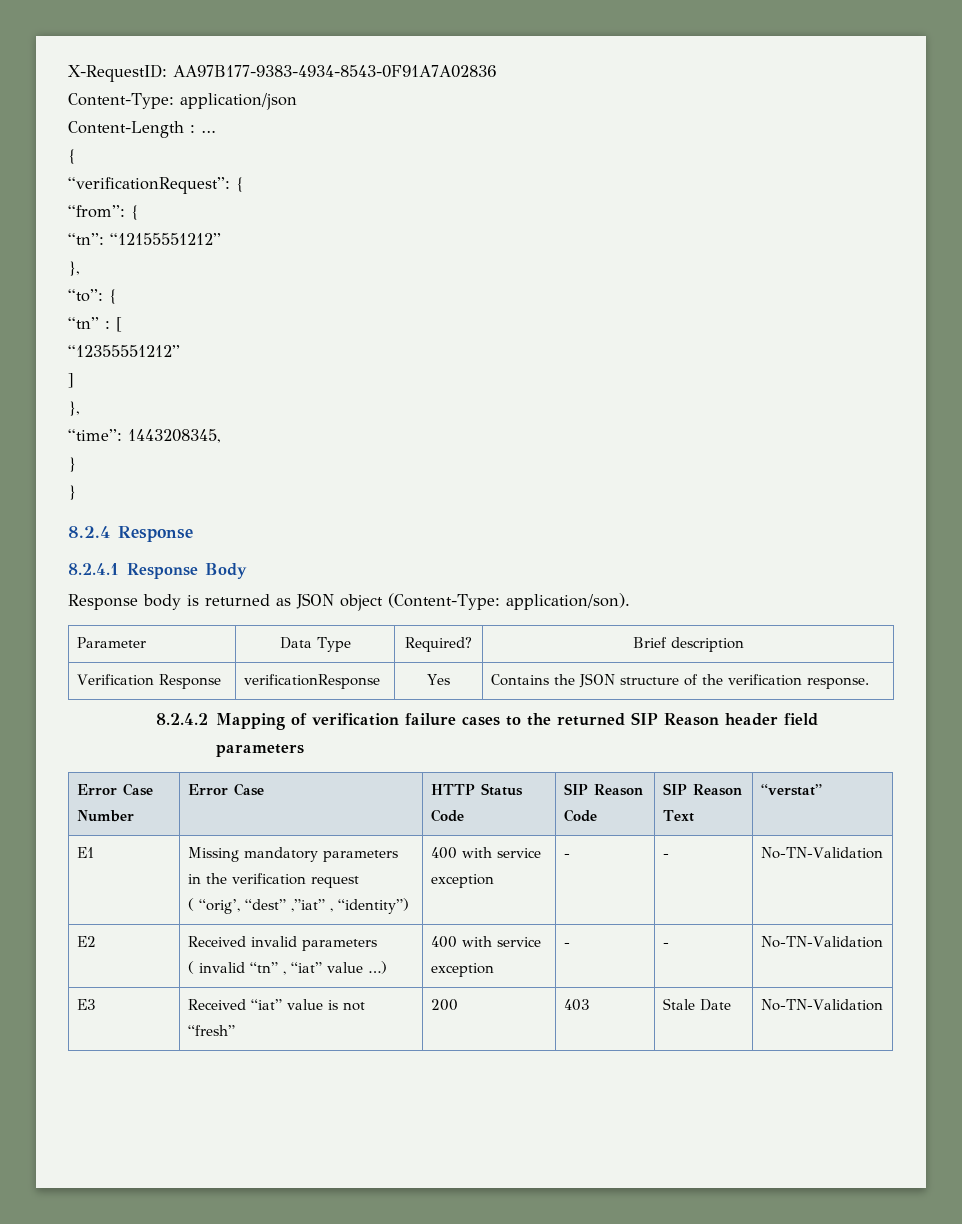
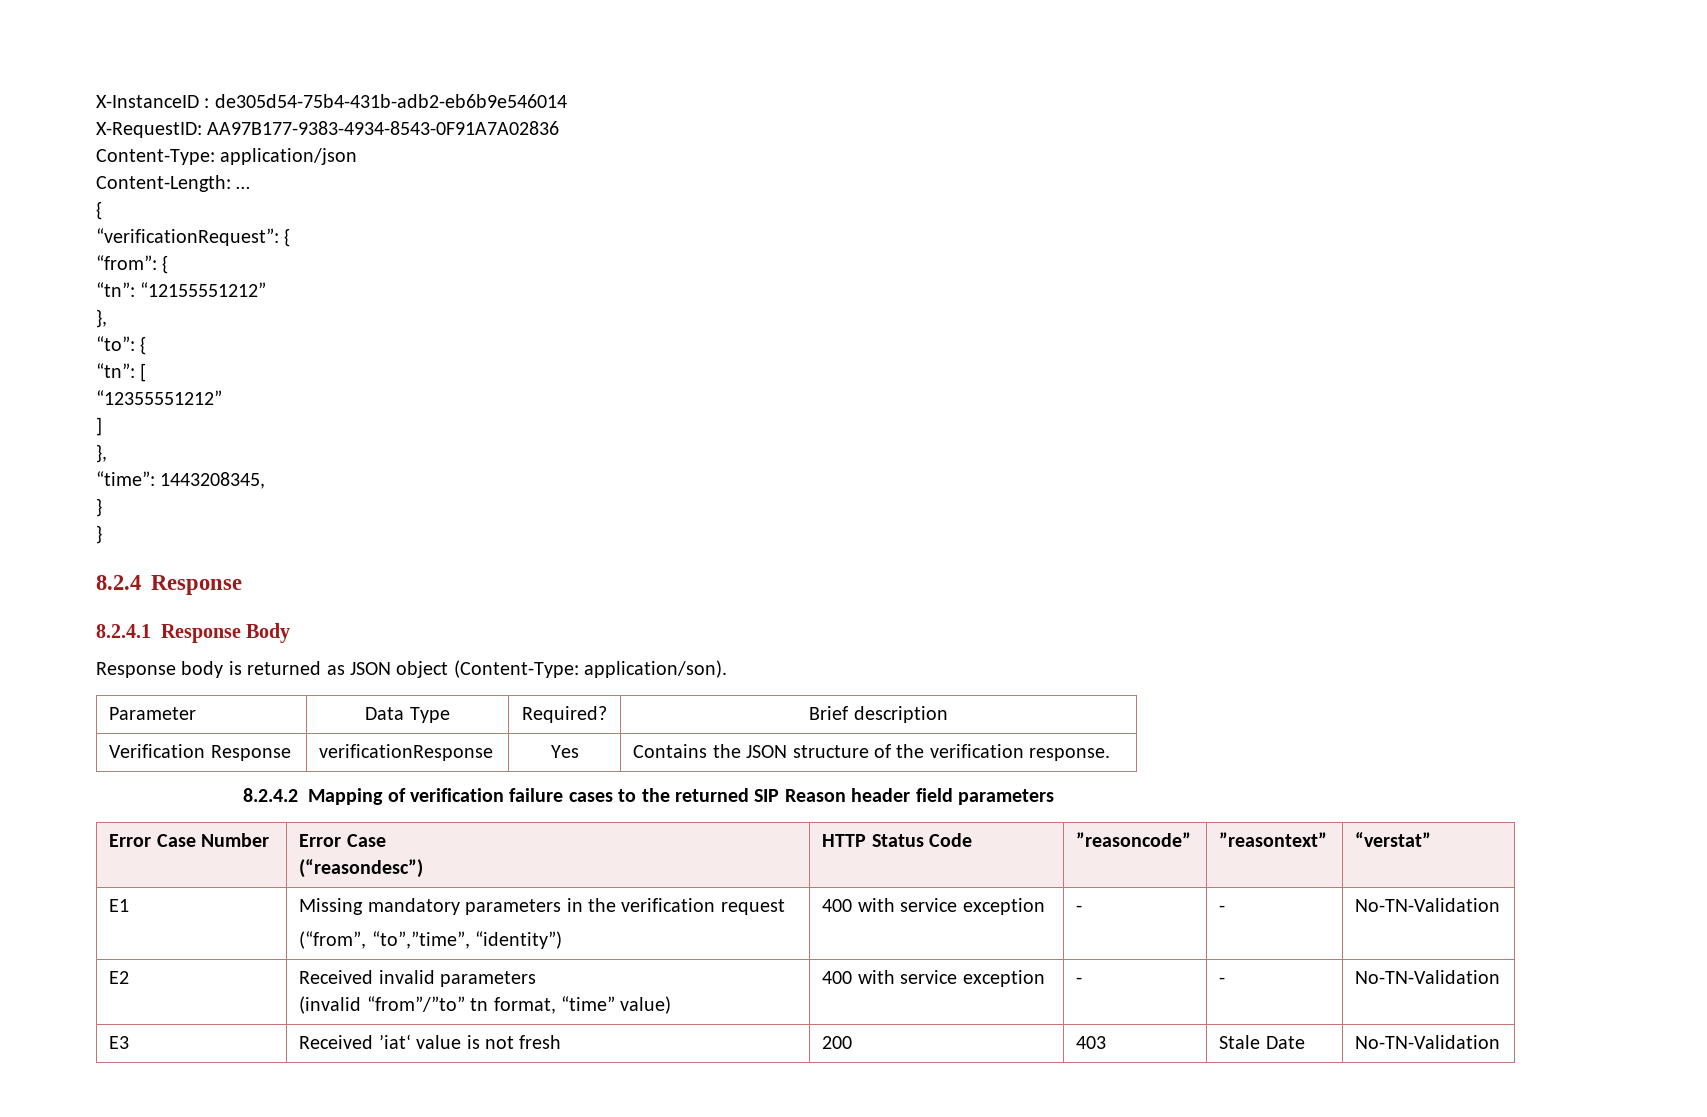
+ X-InstanceID : de305d54-75b4-431b-adb2-eb6b9e546014
- Content-Length : …
+ Content-Length: …
- “tn” : [
+ “tn”: [
- Error Case Number | Error Case | HTTP Status Code | SIP Reason Code | SIP Reason Text | “verstat”
+ Error Case Number | Error Case
+ (“reasondesc”) | HTTP Status Code | ”reasoncode” | ”reasontext” | “verstat”
  E1 | Missing mandatory parameters in the verification request
- ( “orig’, “dest” ,”iat” , “identity”) | 400 with service exception | - | - | No-TN-Validation
+ (“from”, “to”,”time”, “identity”) | 400 with service exception | - | - | No-TN-Validation
  E2 | Received invalid parameters
- ( invalid “tn” , “iat” value …) | 400 with service exception | - | - | No-TN-Validation
+ (invalid “from”/”to” tn format, “time” value) | 400 with service exception | - | - | No-TN-Validation
- E3 | Received “iat” value is not “fresh” | 200 | 403 | Stale Date | No-TN-Validation
+ E3 | Received ’iat‘ value is not fresh | 200 | 403 | Stale Date | No-TN-Validation

